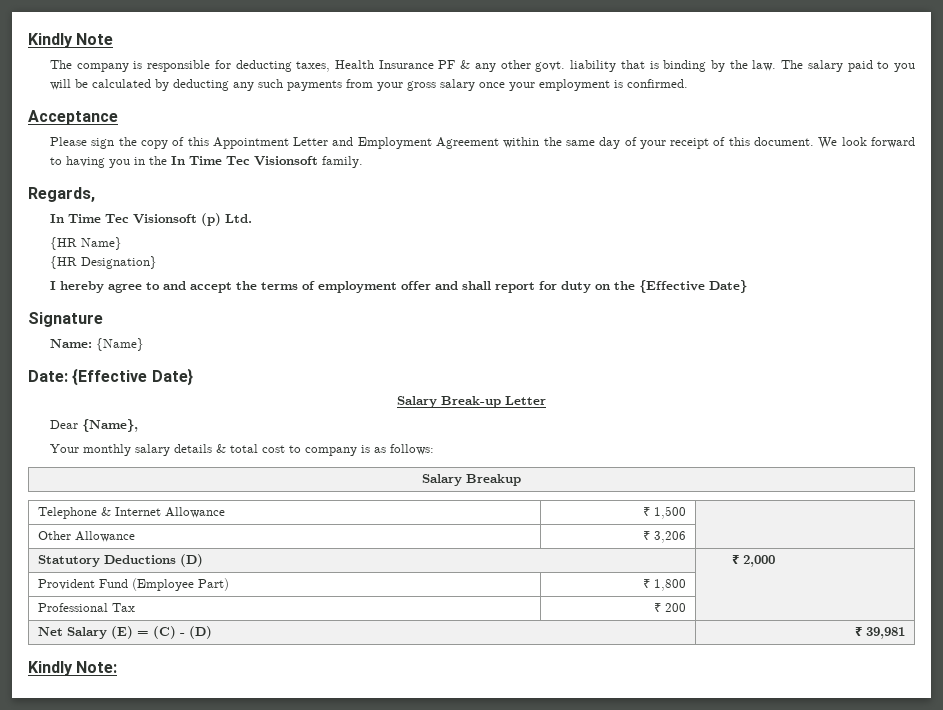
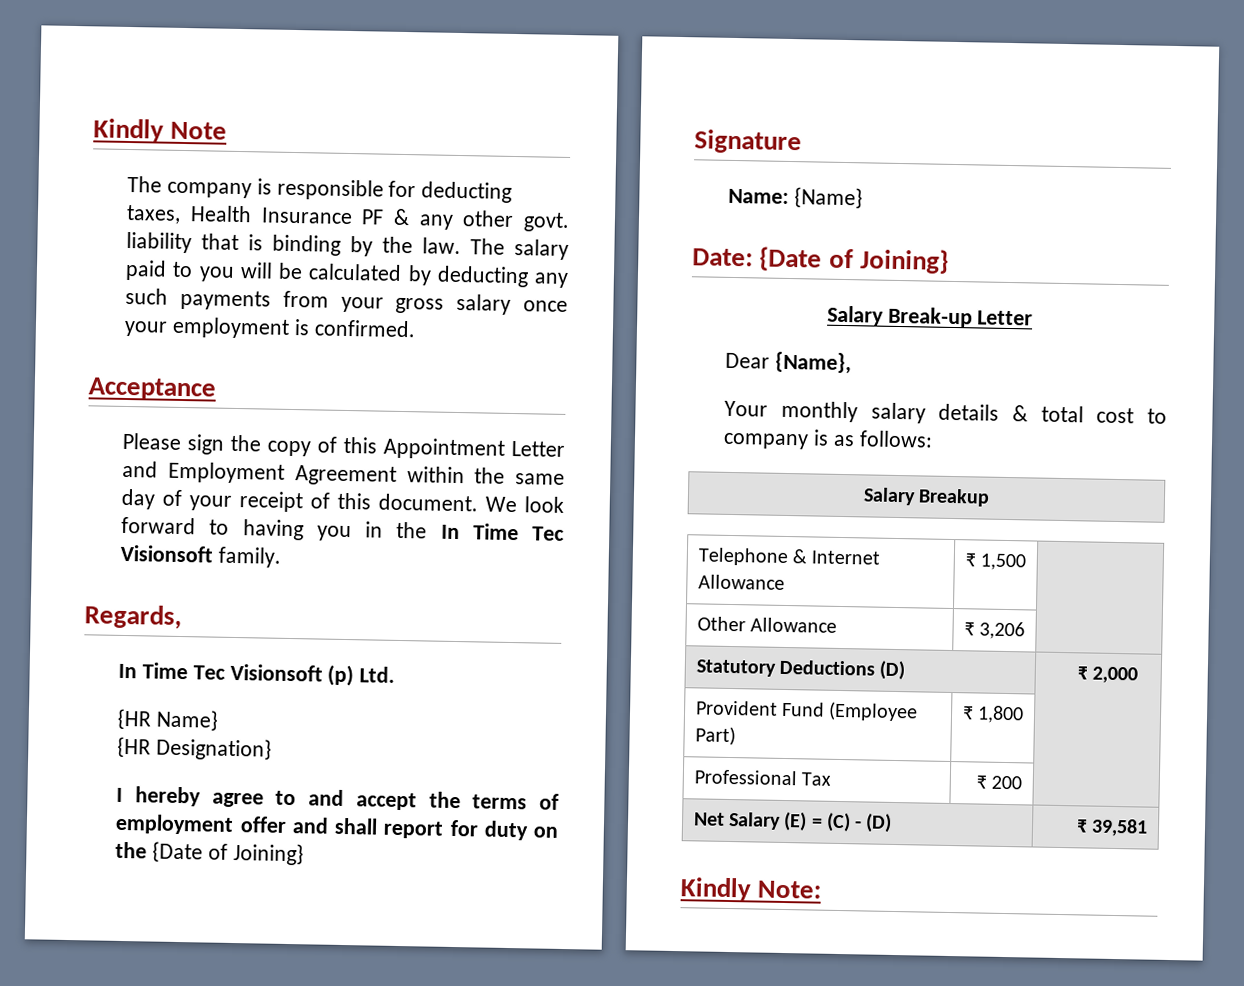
- I hereby agree to and accept the terms of employment offer and shall report for duty on the {Effective Date}
+ I hereby agree to and accept the terms of employment offer and shall report for duty on the {Date of Joining}
- Date: {Effective Date}
+ Date: {Date of Joining}
- Net Salary (E) = (C) - (D) | ₹ 39,981
+ Net Salary (E) = (C) - (D) | ₹ 39,581

